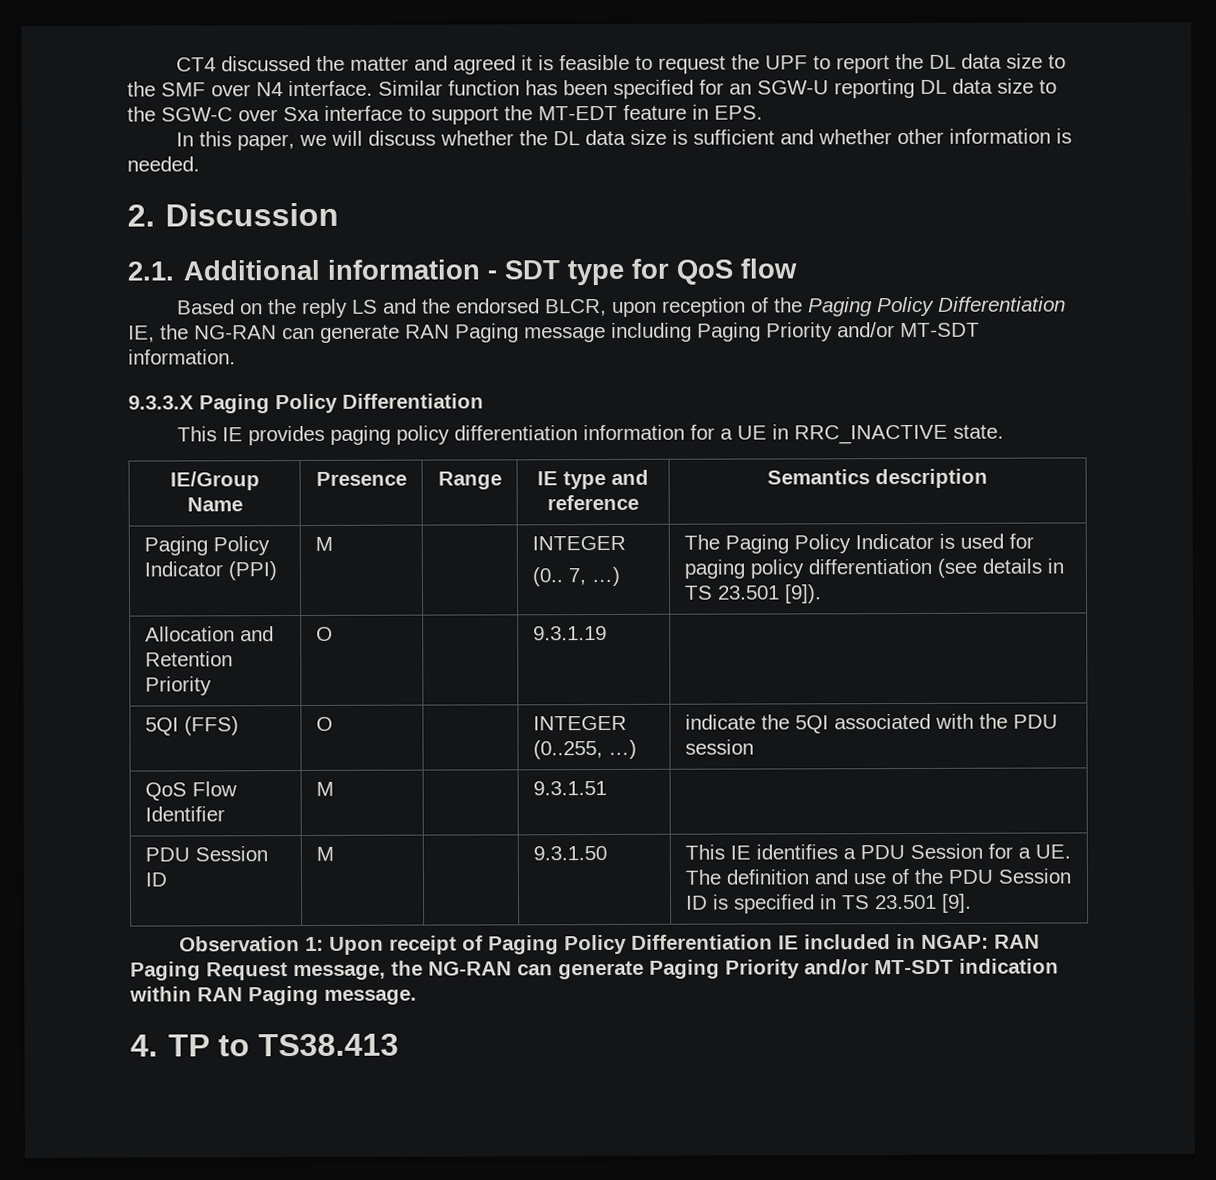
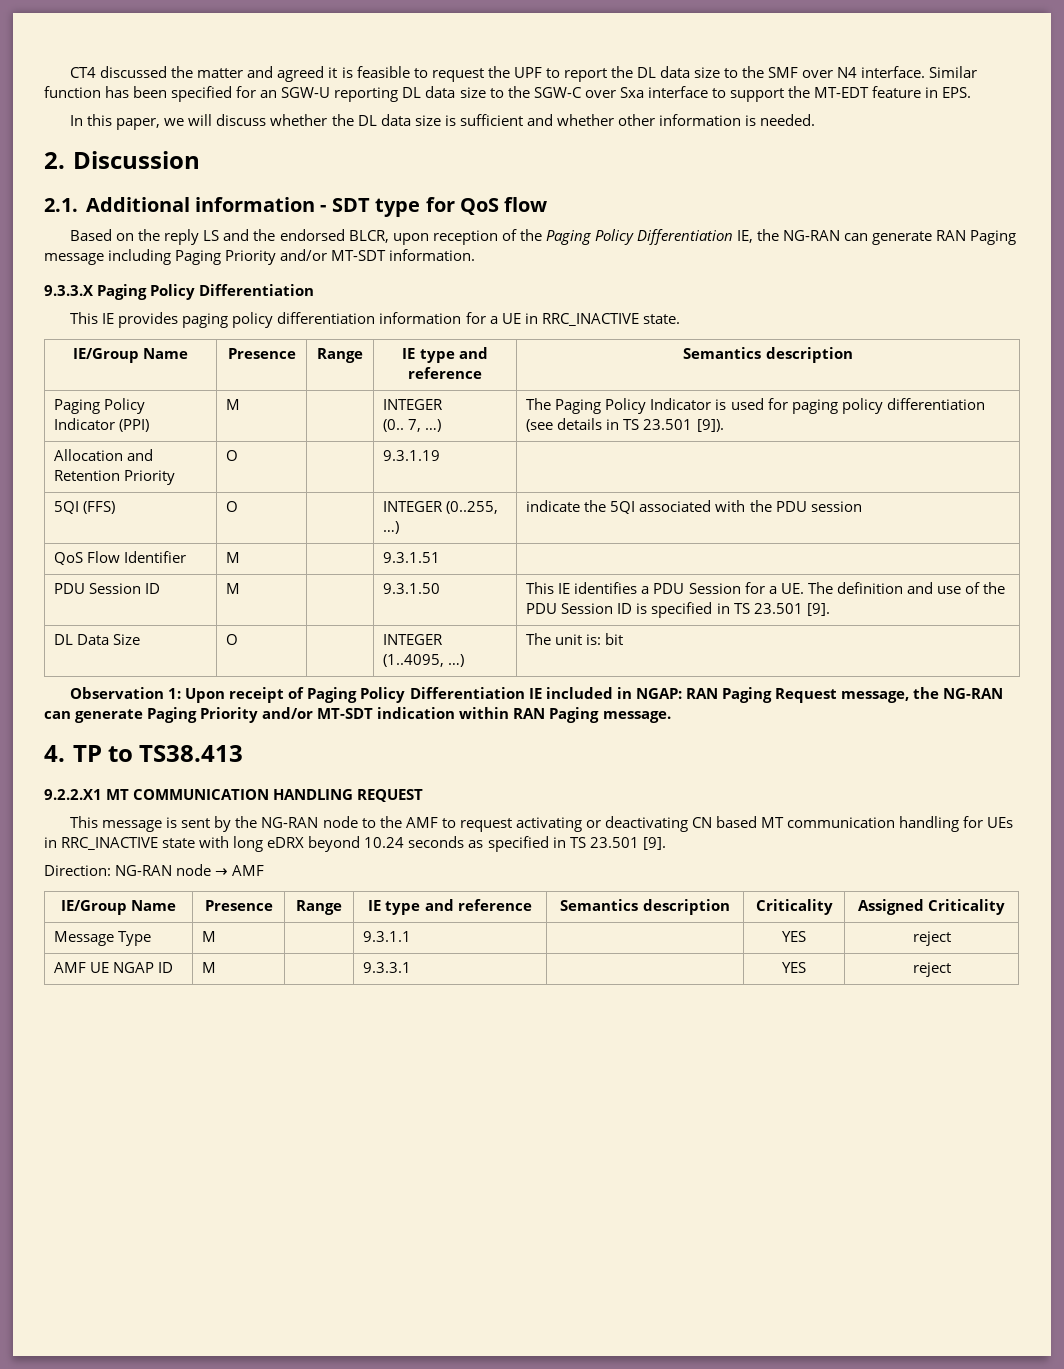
+ DL Data Size | O | | INTEGER (1..4095, …) | The unit is: bit
+ 9.2.2.X1 MT COMMUNICATION HANDLING REQUEST
+ This message is sent by the NG-RAN node to the AMF to request activating or deactivating CN based MT communication handling for UEs in RRC_INACTIVE state with long eDRX beyond 10.24 seconds as specified in TS 23.501 [9].
+ Direction: NG-RAN node → AMF
+ IE/Group Name | Presence | Range | IE type and reference | Semantics description | Criticality | Assigned Criticality
+ Message Type | M | | 9.3.1.1 | | YES | reject
+ AMF UE NGAP ID | M | | 9.3.3.1 | | YES | reject

